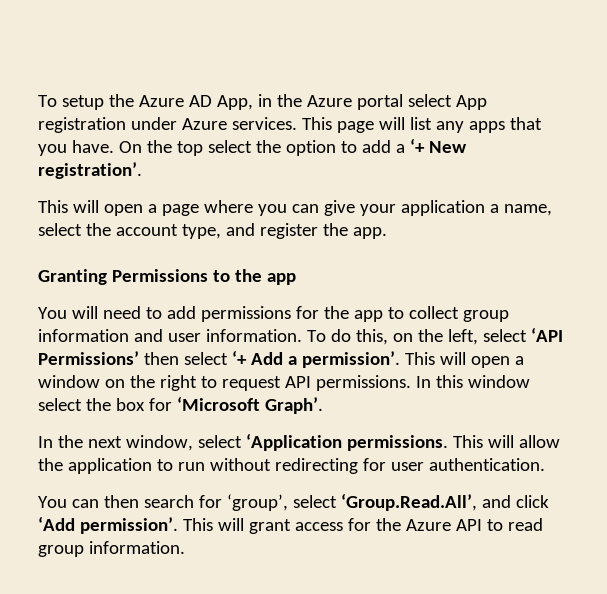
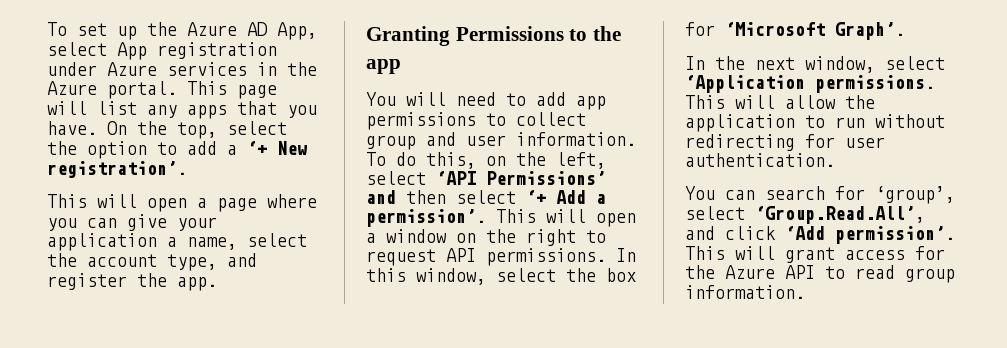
- To setup the Azure AD App, in the Azure portal select App registration under Azure services.
+ To set up the Azure AD App, select App registration under Azure services in the Azure portal.
- On the top select the option to add a ‘+ New registration’.
+ On the top, select the option to add a ‘+ New registration’.
- You will need to add permissions for the app to collect group information and user information.
+ You will need to add app permissions to collect group and user information.
- To do this, on the left, select ‘API Permissions’ then select ‘+ Add a permission’.
+ To do this, on the left, select ‘API Permissions’ and then select ‘+ Add a permission’.
- In this window select the box for ‘Microsoft Graph’.
+ In this window, select the box for ‘Microsoft Graph’.
- You can then search for ‘group’, select ‘Group.Read.All’, and click ‘Add permission’.
+ You can search for ‘group’, select ‘Group.Read.All’, and click ‘Add permission’.

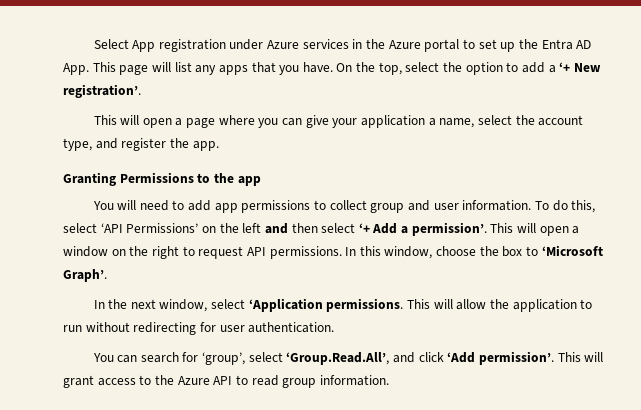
- To set up the Azure AD App, select App registration under Azure services in the Azure portal. This page will list any apps that you have.
+ Select App registration under Azure services in the Azure portal to set up the Entra AD App. This page will list any apps that you have.
- To do this, on the left, select ‘API Permissions’ and then select ‘+ Add a permission’.
+ To do this, select ‘API Permissions’ on the left and then select ‘+ Add a permission’.
- In this window, select the box for ‘Microsoft Graph’.
+ In this window, choose the box to ‘Microsoft Graph’.
- This will grant access for the Azure API to read group information.
+ This will grant access to the Azure API to read group information.

